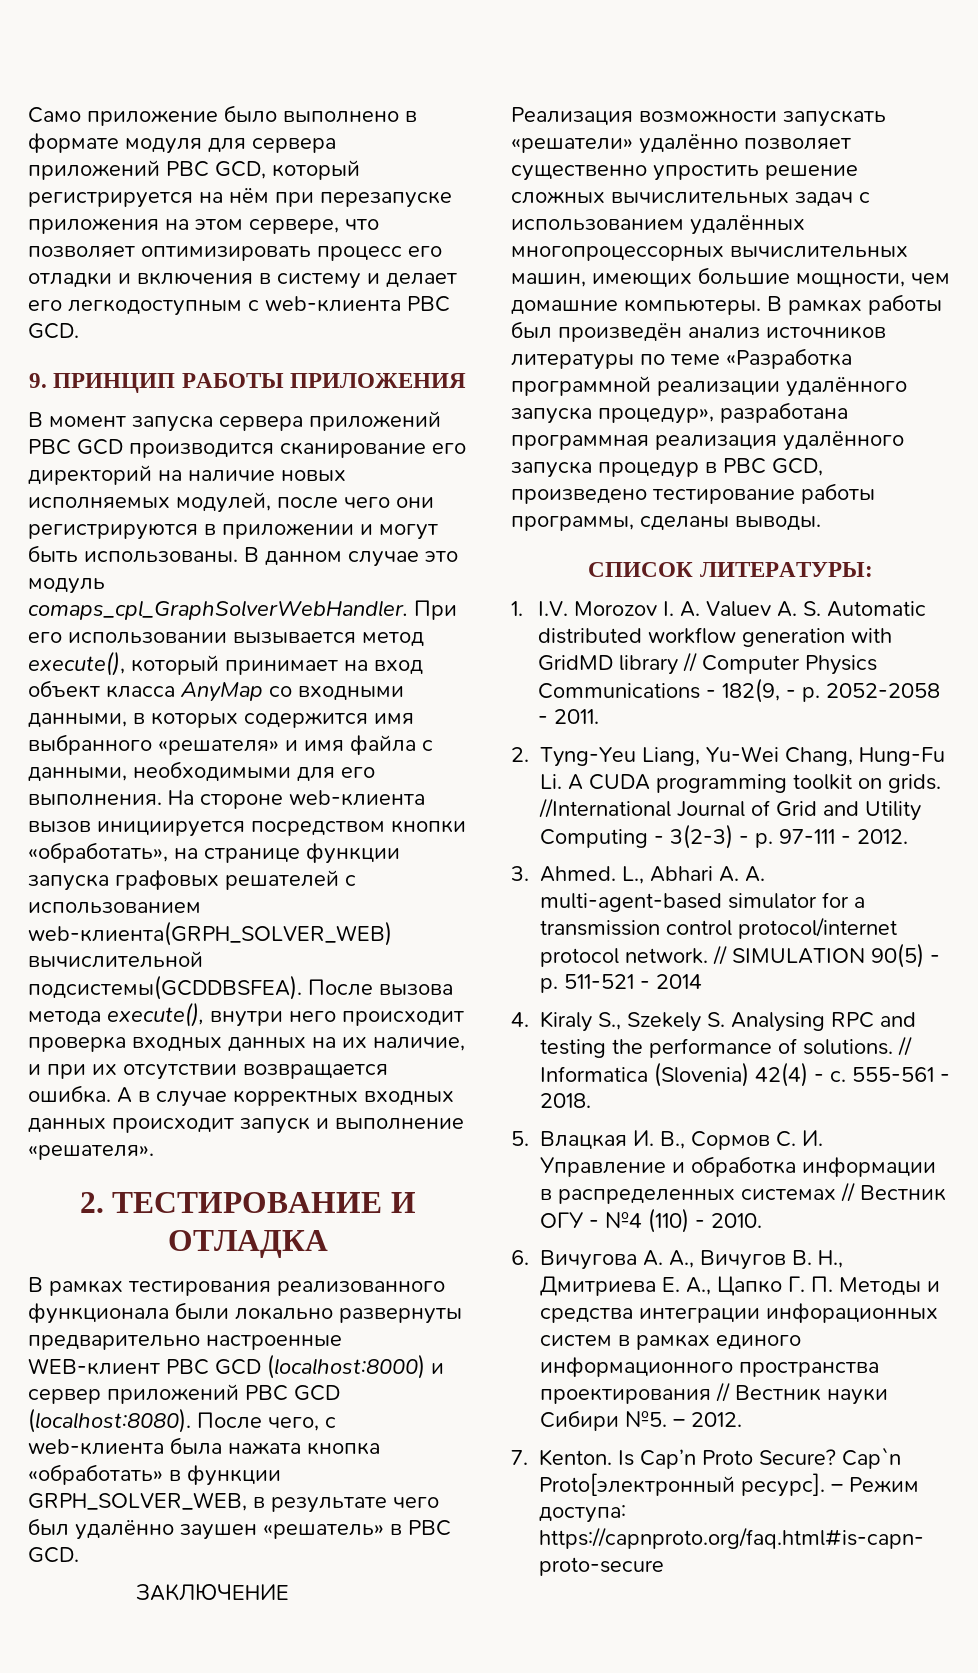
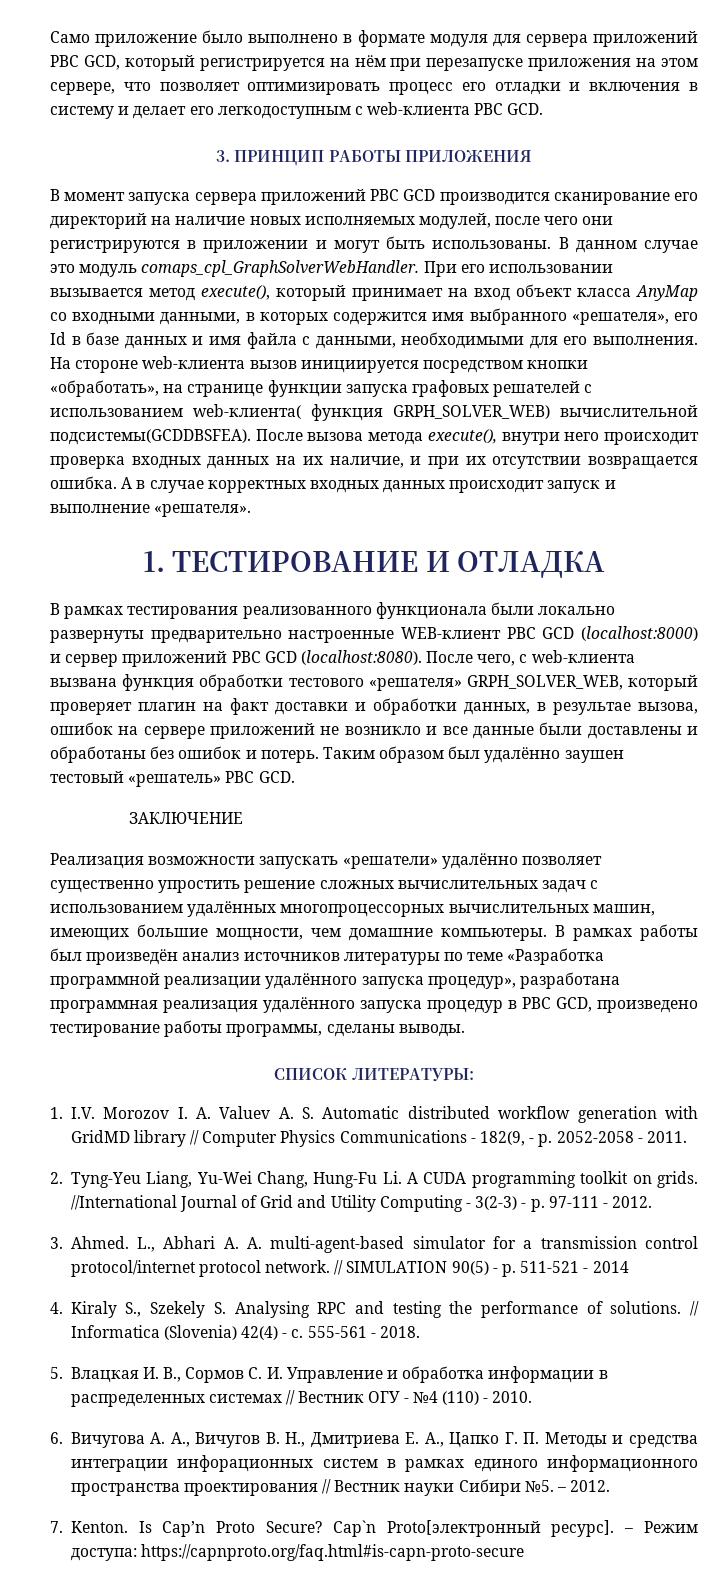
- 9. ПРИНЦИП РАБОТЫ ПРИЛОЖЕНИЯ
+ 3. ПРИНЦИП РАБОТЫ ПРИЛОЖЕНИЯ
- При его использовании вызывается метод execute(), который принимает на вход объект класса AnyMap со входными данными, в которых содержится имя выбранного «решателя» и имя файла с данными, необходимыми для его выполнения.
+ При его использовании вызывается метод execute(), который принимает на вход объект класса AnyMap со входными данными, в которых содержится имя выбранного «решателя», его Id в базе данных и имя файла с данными, необходимыми для его выполнения.
- На стороне web-клиента вызов инициируется посредством кнопки «обработать», на странице функции запуска графовых решателей с использованием web-клиента(GRPH_SOLVER_WEB) вычислительной подсистемы(GCDDBSFEA).
+ На стороне web-клиента вызов инициируется посредством кнопки «обработать», на странице функции запуска графовых решателей с использованием web-клиента( функция GRPH_SOLVER_WEB) вычислительной подсистемы(GCDDBSFEA).
- 2. ТЕСТИРОВАНИЕ И ОТЛАДКА
+ 1. ТЕСТИРОВАНИЕ И ОТЛАДКА
- После чего, с web-клиента была нажата кнопка «обработать» в функции GRPH_SOLVER_WEB, в результате чего был удалённо заушен «решатель» в РВС GCD.
+ После чего, с web-клиента вызвана функция обработки тестового «решателя» GRPH_SOLVER_WEB, который проверяет плагин на факт доставки и обработки данных, в результае вызова, ошибок на сервере приложений не возникло и все данные были доставлены и обработаны без ошибок и потерь. Таким образом был удалённо заушен тестовый «решатель» РВС GCD.

